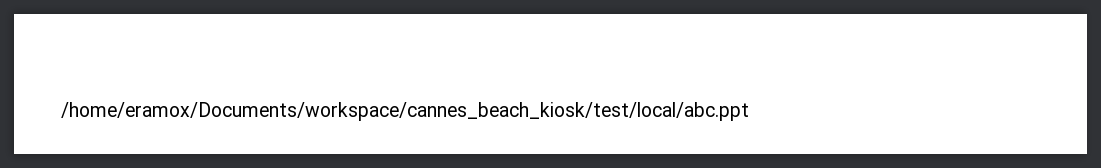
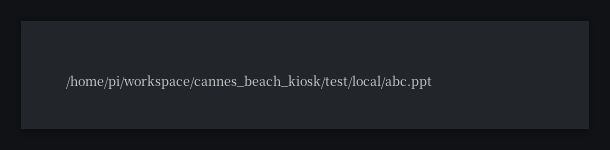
- /home/eramox/Documents/workspace/cannes_beach_kiosk/test/local/abc.ppt
+ /home/pi/workspace/cannes_beach_kiosk/test/local/abc.ppt

